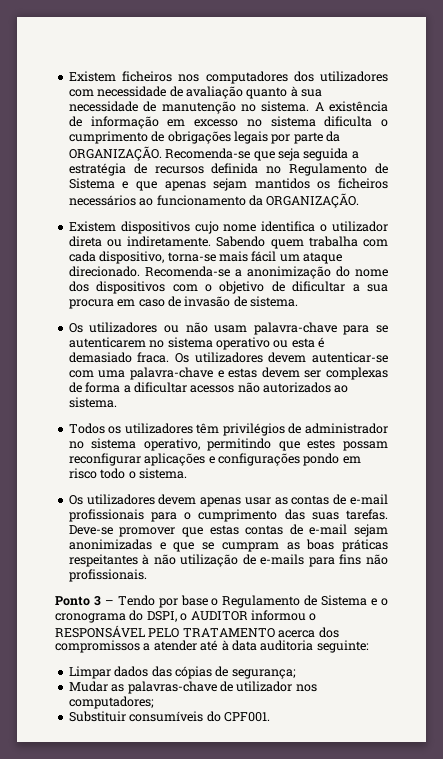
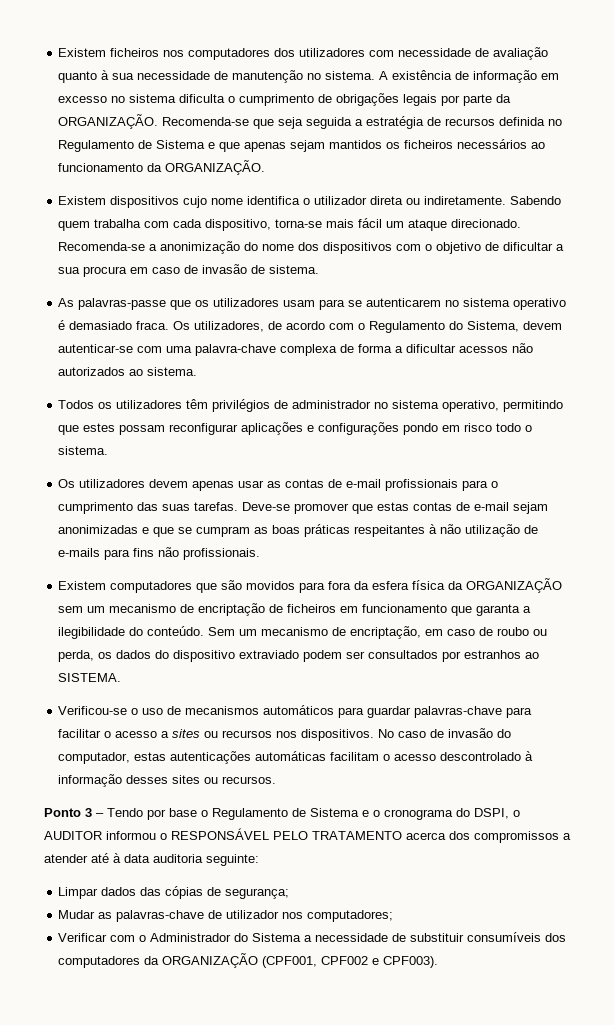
- Os utilizadores ou não usam palavra-chave para se autenticarem no sistema operativo ou esta é demasiado fraca.
+ As palavras-passe que os utilizadores usam para se autenticarem no sistema operativo é demasiado fraca.
- Os utilizadores devem autenticar-se com uma palavra-chave e estas devem ser complexas de forma a dificultar acessos não autorizados ao sistema.
+ Os utilizadores, de acordo com o Regulamento do Sistema, devem autenticar-se com uma palavra-chave complexa de forma a dificultar acessos não autorizados ao sistema.
+ Existem computadores que são movidos para fora da esfera física da ORGANIZAÇÃO sem um mecanismo de encriptação de ficheiros em funcionamento que garanta a ilegibilidade do conteúdo. Sem um mecanismo de encriptação, em caso de roubo ou perda, os dados do dispositivo extraviado podem ser consultados por estranhos ao SISTEMA.
+ Verificou-se o uso de mecanismos automáticos para guardar palavras-chave para facilitar o acesso a sites ou recursos nos dispositivos. No caso de invasão do computador, estas autenticações automáticas facilitam o acesso descontrolado à informação desses sites ou recursos.
- Substituir consumíveis do CPF001.
+ Verificar com o Administrador do Sistema a necessidade de substituir consumíveis dos computadores da ORGANIZAÇÃO (CPF001, CPF002 e CPF003).

